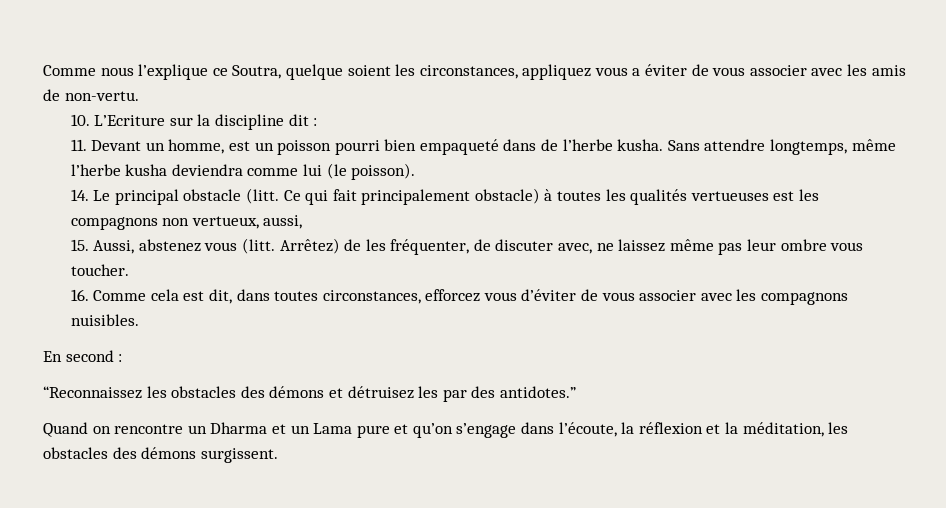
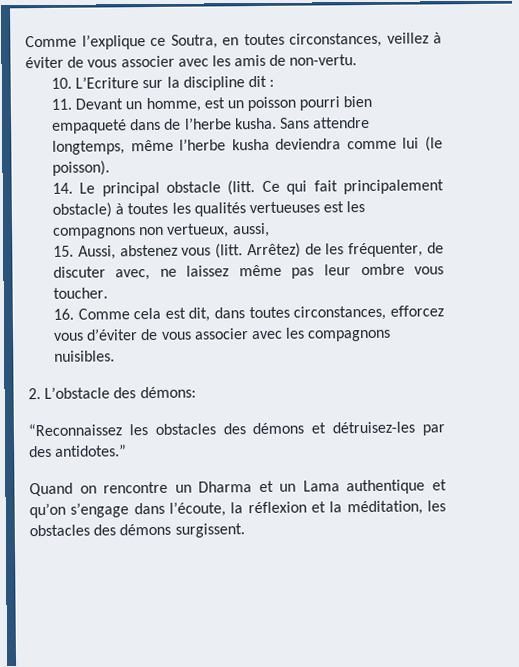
- Comme nous l’explique ce Soutra, quelque soient les circonstances, appliquez vous a éviter de vous associer avec les amis de non-vertu.
+ Comme l’explique ce Soutra, en toutes circonstances, veillez à éviter de vous associer avec les amis de non-vertu.
- En second :
+ 2. L’obstacle des démons:
- “Reconnaissez les obstacles des démons et détruisez les par des antidotes.”
+ “Reconnaissez les obstacles des démons et détruisez-les par des antidotes.”
- Quand on rencontre un Dharma et un Lama pure et qu’on s’engage dans l’écoute, la réflexion et la méditation, les obstacles des démons surgissent.
+ Quand on rencontre un Dharma et un Lama authentique et qu’on s’engage dans l’écoute, la réflexion et la méditation, les obstacles des démons surgissent.

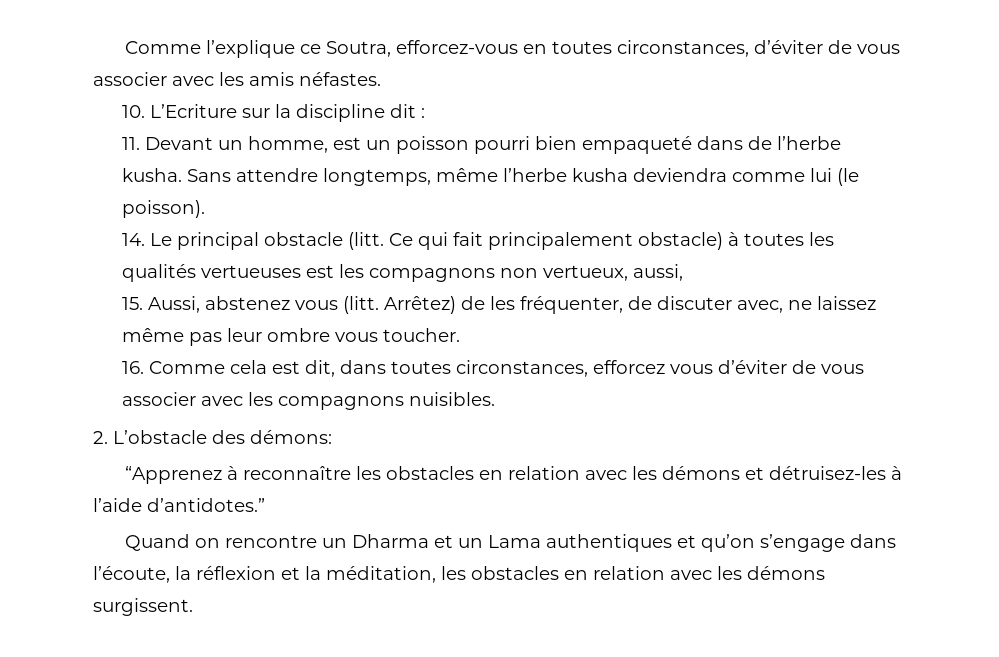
- Comme l’explique ce Soutra, en toutes circonstances, veillez à éviter de vous associer avec les amis de non-vertu.
+ Comme l’explique ce Soutra, efforcez-vous en toutes circonstances, d’éviter de vous associer avec les amis néfastes.
- “Reconnaissez les obstacles des démons et détruisez-les par des antidotes.”
+ “Apprenez à reconnaître les obstacles en relation avec les démons et détruisez-les à l’aide d’antidotes.”
- Quand on rencontre un Dharma et un Lama authentique et qu’on s’engage dans l’écoute, la réflexion et la méditation, les obstacles des démons surgissent.
+ Quand on rencontre un Dharma et un Lama authentiques et qu’on s’engage dans l’écoute, la réflexion et la méditation, les obstacles en relation avec les démons surgissent.

